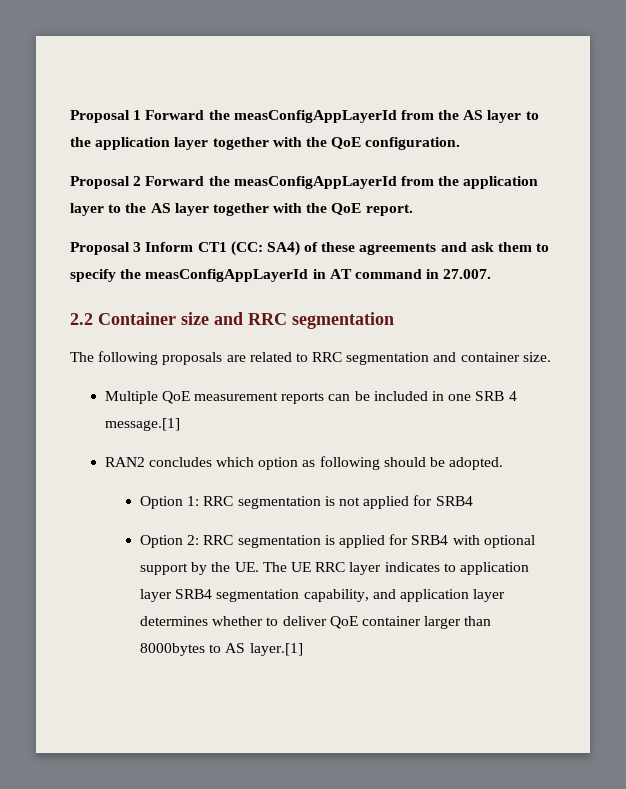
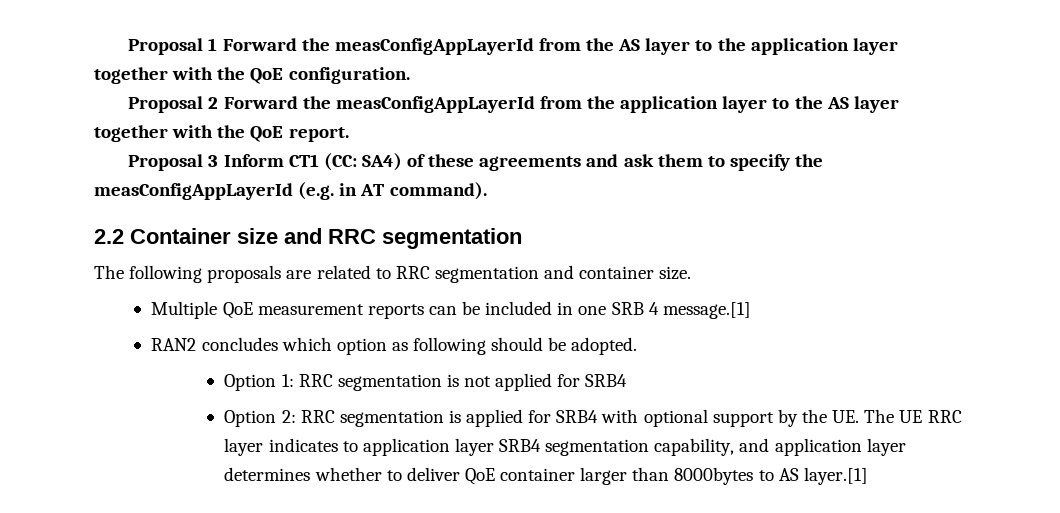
- Proposal 3 Inform CT1 (CC: SA4) of these agreements and ask them to specify the measConfigAppLayerId in AT command in 27.007.
+ Proposal 3 Inform CT1 (CC: SA4) of these agreements and ask them to specify the measConfigAppLayerId (e.g. in AT command).

